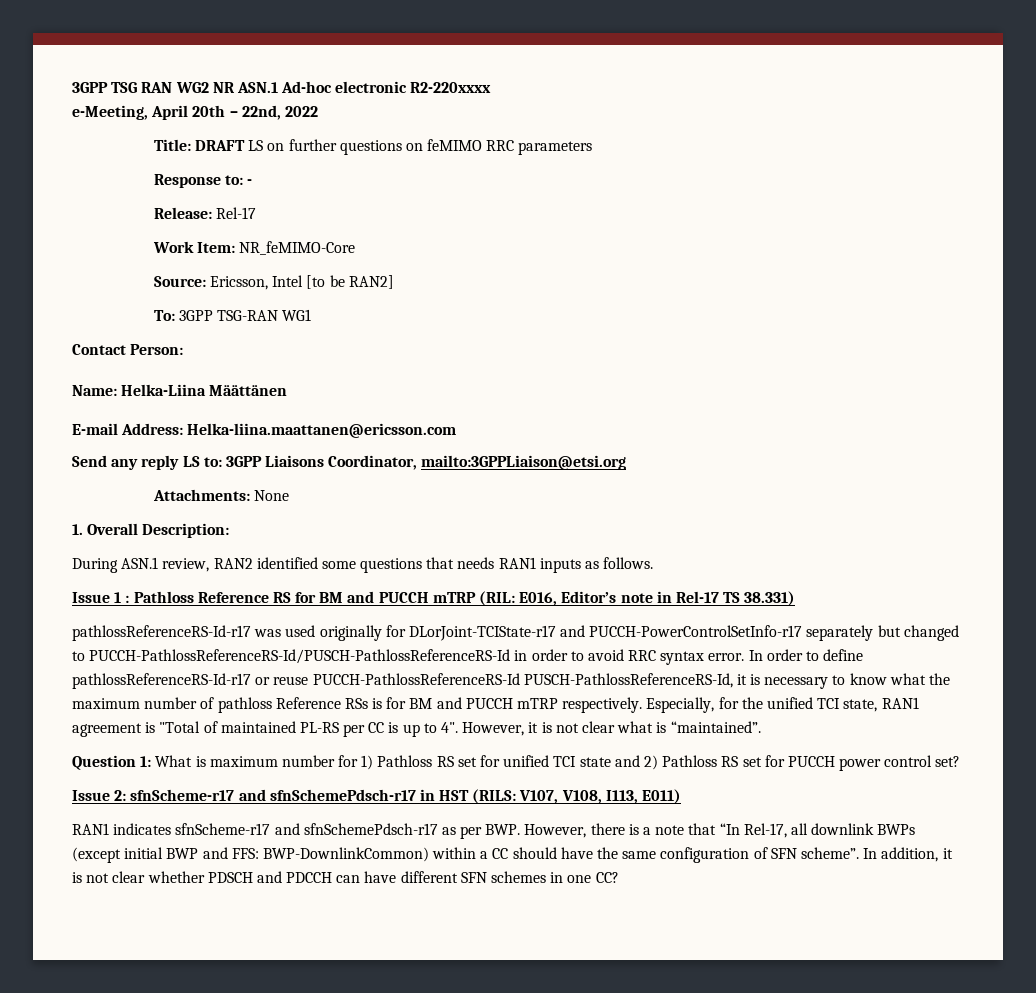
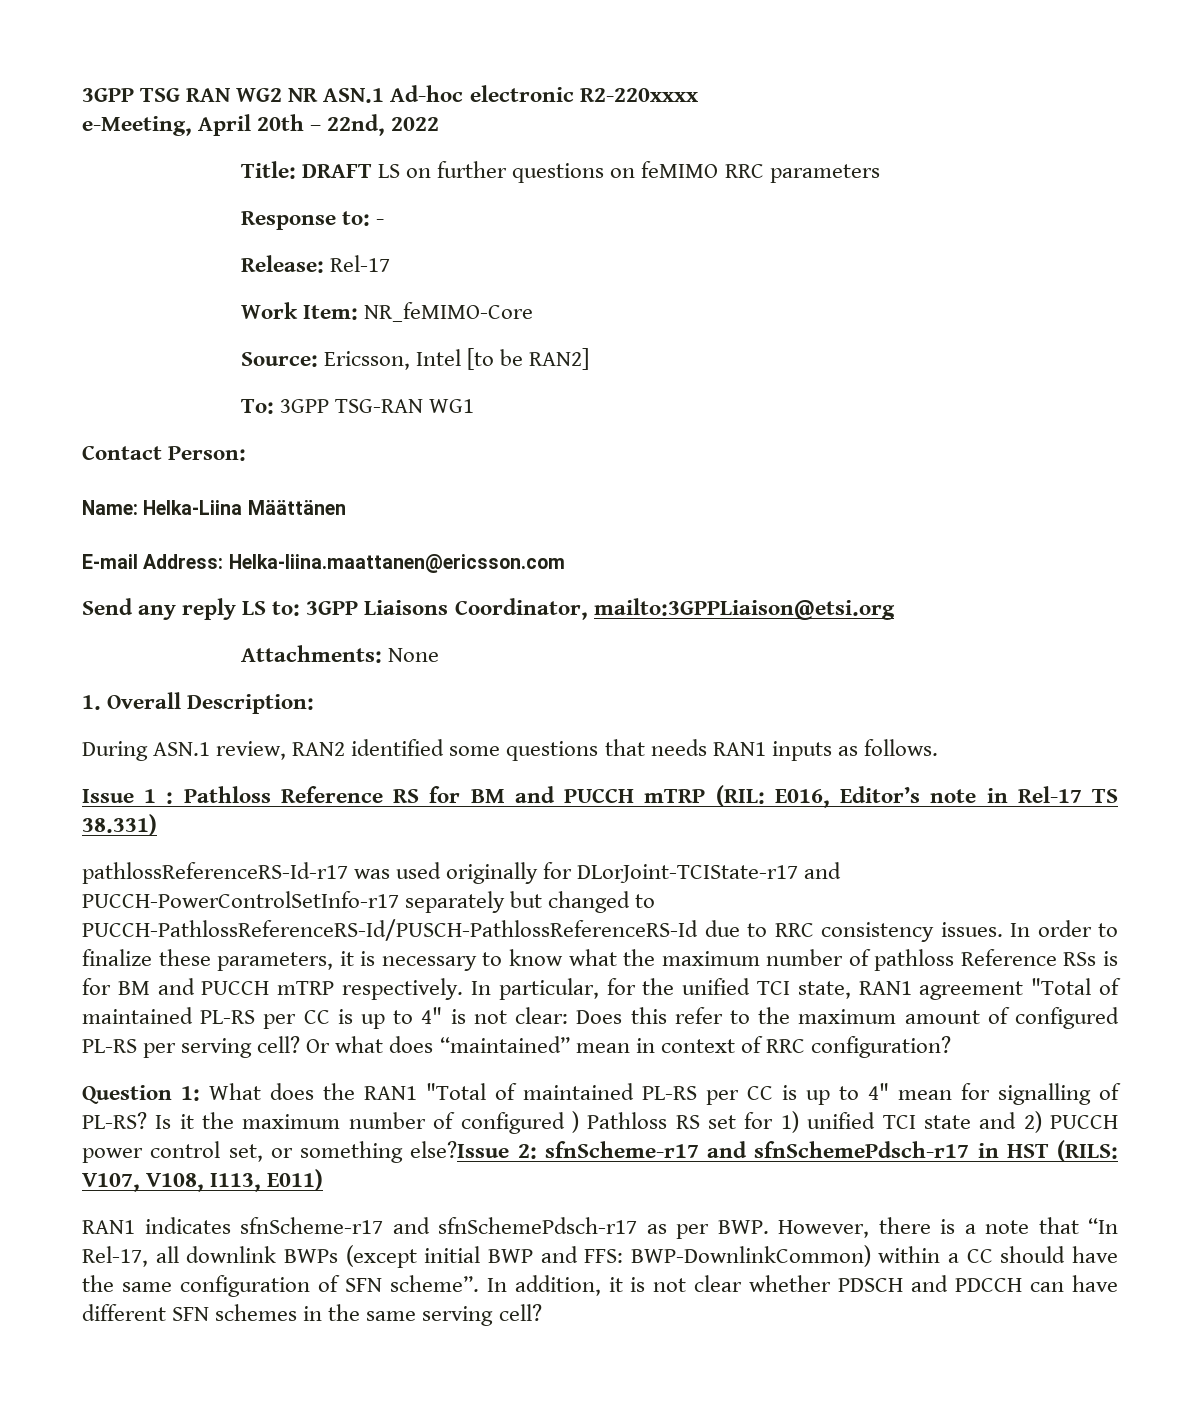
- pathlossReferenceRS-Id-r17 was used originally for DLorJoint-TCIState-r17 and PUCCH-PowerControlSetInfo-r17 separately but changed to PUCCH-PathlossReferenceRS-Id/PUSCH-PathlossReferenceRS-Id in order to avoid RRC syntax error. In order to define pathlossReferenceRS-Id-r17 or reuse PUCCH-PathlossReferenceRS-Id PUSCH-PathlossReferenceRS-Id, it is necessary to know what the maximum number of pathloss Reference RSs is for BM and PUCCH mTRP respectively.
+ pathlossReferenceRS-Id-r17 was used originally for DLorJoint-TCIState-r17 and PUCCH-PowerControlSetInfo-r17 separately but changed to PUCCH-PathlossReferenceRS-Id/PUSCH-PathlossReferenceRS-Id due to RRC consistency issues. In order to finalize these parameters, it is necessary to know what the maximum number of pathloss Reference RSs is for BM and PUCCH mTRP respectively.
- Especially, for the unified TCI state, RAN1 agreement is "Total of maintained PL-RS per CC is up to 4". However, it is not clear what is “maintained”.
- Question 1: What is maximum number for 1) Pathloss RS set for unified TCI state and 2) Pathloss RS set for PUCCH power control set?
- Issue 2: sfnScheme-r17 and sfnSchemePdsch-r17 in HST (RILS: V107, V108, I113, E011)
+ In particular, for the unified TCI state, RAN1 agreement "Total of maintained PL-RS per CC is up to 4" is not clear: Does this refer to the maximum amount of configured PL-RS per serving cell? Or what does “maintained” mean in context of RRC configuration?
+ Question 1: What does the RAN1 "Total of maintained PL-RS per CC is up to 4" mean for signalling of PL-RS? Is it the maximum number of configured ) Pathloss RS set for 1) unified TCI state and 2) PUCCH power control set, or something else?Issue 2: sfnScheme-r17 and sfnSchemePdsch-r17 in HST (RILS: V107, V108, I113, E011)
- In addition, it is not clear whether PDSCH and PDCCH can have different SFN schemes in one CC?
+ In addition, it is not clear whether PDSCH and PDCCH can have different SFN schemes in the same serving cell?

